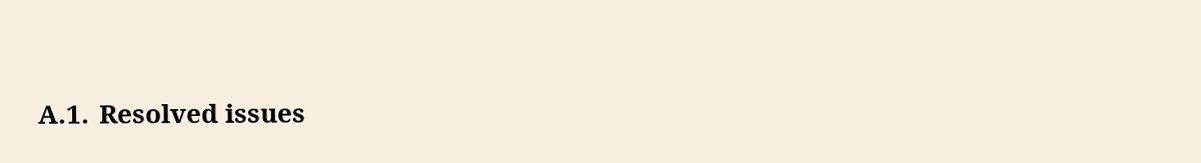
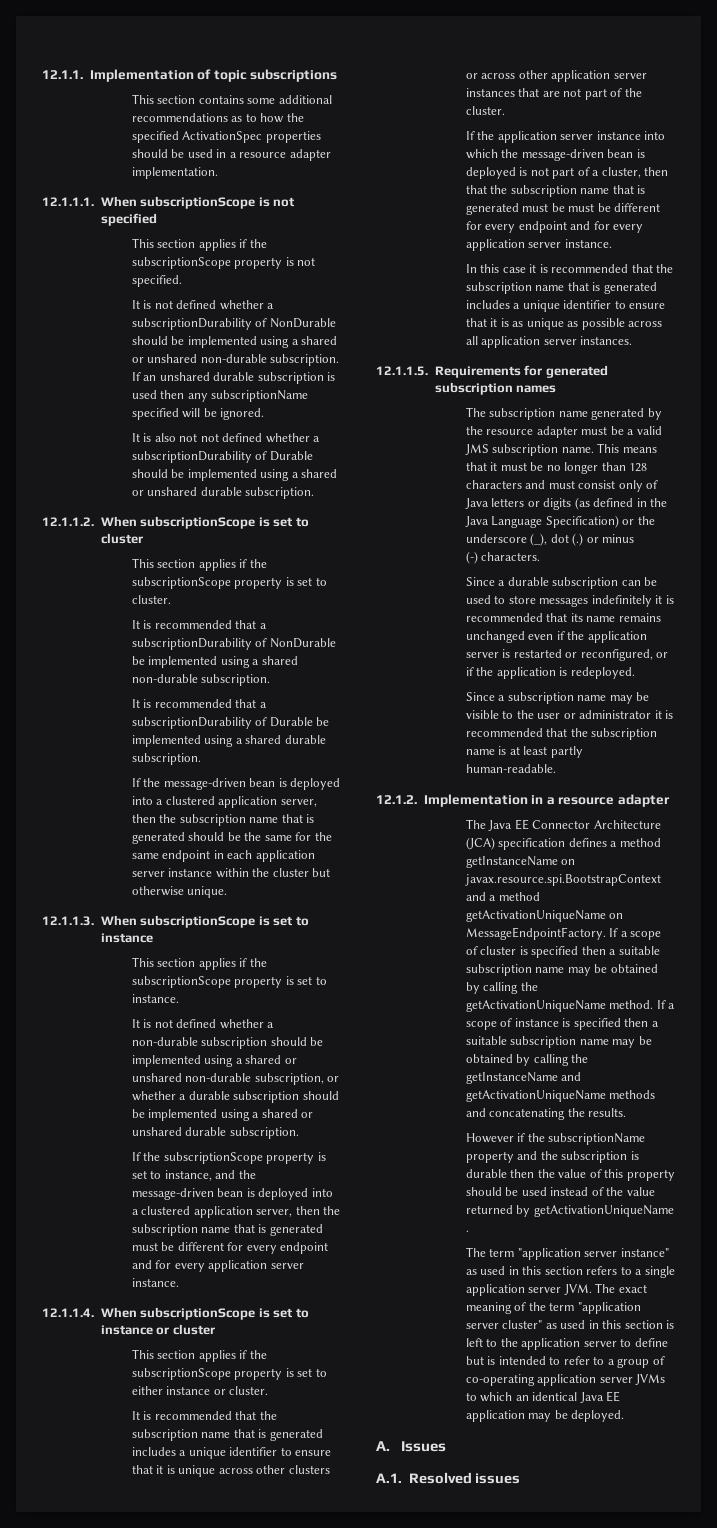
+ 12.1.1. Implementation of topic subscriptions
+ This section contains some additional recommendations as to how the specified ActivationSpec properties should be used in a resource adapter implementation.
+ 12.1.1.1. When subscriptionScope is not specified
+ This section applies if the subscriptionScope property is not specified.
+ It is not defined whether a subscriptionDurability of NonDurable should be implemented using a shared or unshared non-durable subscription. If an unshared durable subscription is used then any subscriptionName specified will be ignored.
+ It is also not not defined whether a subscriptionDurability of Durable should be implemented using a shared or unshared durable subscription.
+ 12.1.1.2. When subscriptionScope is set to cluster
+ This section applies if the subscriptionScope property is set to cluster.
+ It is recommended that a subscriptionDurability of NonDurable be implemented using a shared non-durable subscription.
+ It is recommended that a subscriptionDurability of Durable be implemented using a shared durable subscription.
+ If the message-driven bean is deployed into a clustered application server, then the subscription name that is generated should be the same for the same endpoint in each application server instance within the cluster but otherwise unique.
+ 12.1.1.3. When subscriptionScope is set to instance
+ This section applies if the subscriptionScope property is set to instance.
+ It is not defined whether a non-durable subscription should be implemented using a shared or unshared non-durable subscription, or whether a durable subscription should be implemented using a shared or unshared durable subscription.
+ If the subscriptionScope property is set to instance, and the message-driven bean is deployed into a clustered application server, then the subscription name that is generated must be different for every endpoint and for every application server instance.
+ 12.1.1.4. When subscriptionScope is set to instance or cluster
+ This section applies if the subscriptionScope property is set to either instance or cluster.
+ It is recommended that the subscription name that is generated includes a unique identifier to ensure that it is unique across other clusters or across other application server instances that are not part of the cluster.
+ If the application server instance into which the message-driven bean is deployed is not part of a cluster, then that the subscription name that is generated must be must be different for every endpoint and for every application server instance.
+ In this case it is recommended that the subscription name that is generated includes a unique identifier to ensure that it is as unique as possible across all application server instances.
+ 12.1.1.5. Requirements for generated subscription names
+ The subscription name generated by the resource adapter must be a valid JMS subscription name. This means that it must be no longer than 128 characters and must consist only of Java letters or digits (as defined in the Java Language Specification) or the underscore (_), dot (.) or minus
+ (-) characters.
+ Since a durable subscription can be used to store messages indefinitely it is recommended that its name remains unchanged even if the application server is restarted or reconfigured, or if the application is redeployed.
+ Since a subscription name may be visible to the user or administrator it is recommended that the subscription name is at least partly human-readable.
+ 12.1.2. Implementation in a resource adapter
+ The Java EE Connector Architecture (JCA) specification defines a method getInstanceName on javax.resource.spi.BootstrapContext and a method getActivationUniqueName on MessageEndpointFactory. If a scope of cluster is specified then a suitable subscription name may be obtained by calling the getActivationUniqueName method. If a scope of instance is specified then a suitable subscription name may be obtained by calling the getInstanceName and getActivationUniqueName methods and concatenating the results.
+ However if the subscriptionName property and the subscription is durable then the value of this property should be used instead of the value returned by getActivationUniqueName .
+ The term "application server instance" as used in this section refers to a single application server JVM. The exact meaning of the term "application server cluster" as used in this section is left to the application server to define but is intended to refer to a group of co-operating application server JVMs to which an identical Java EE application may be deployed.
+ A. Issues

